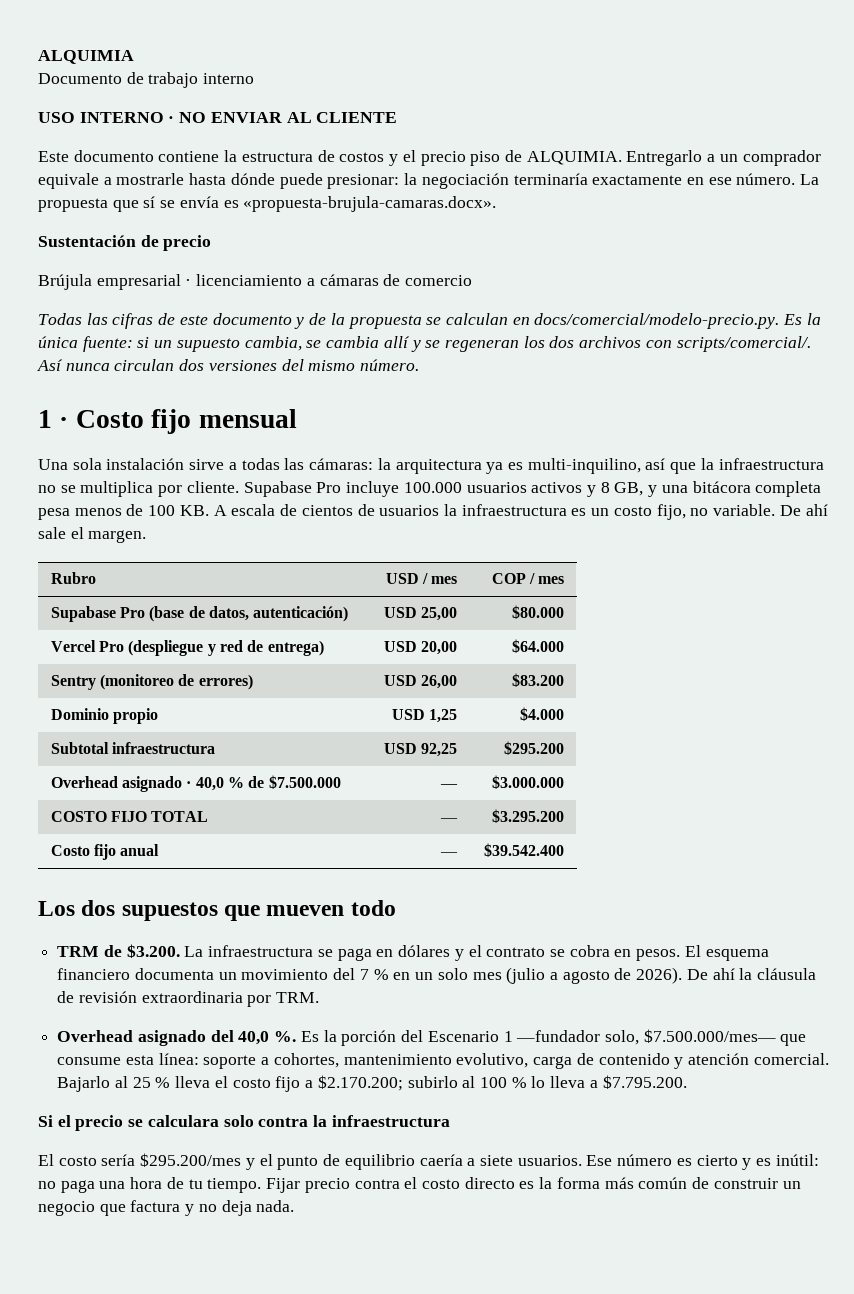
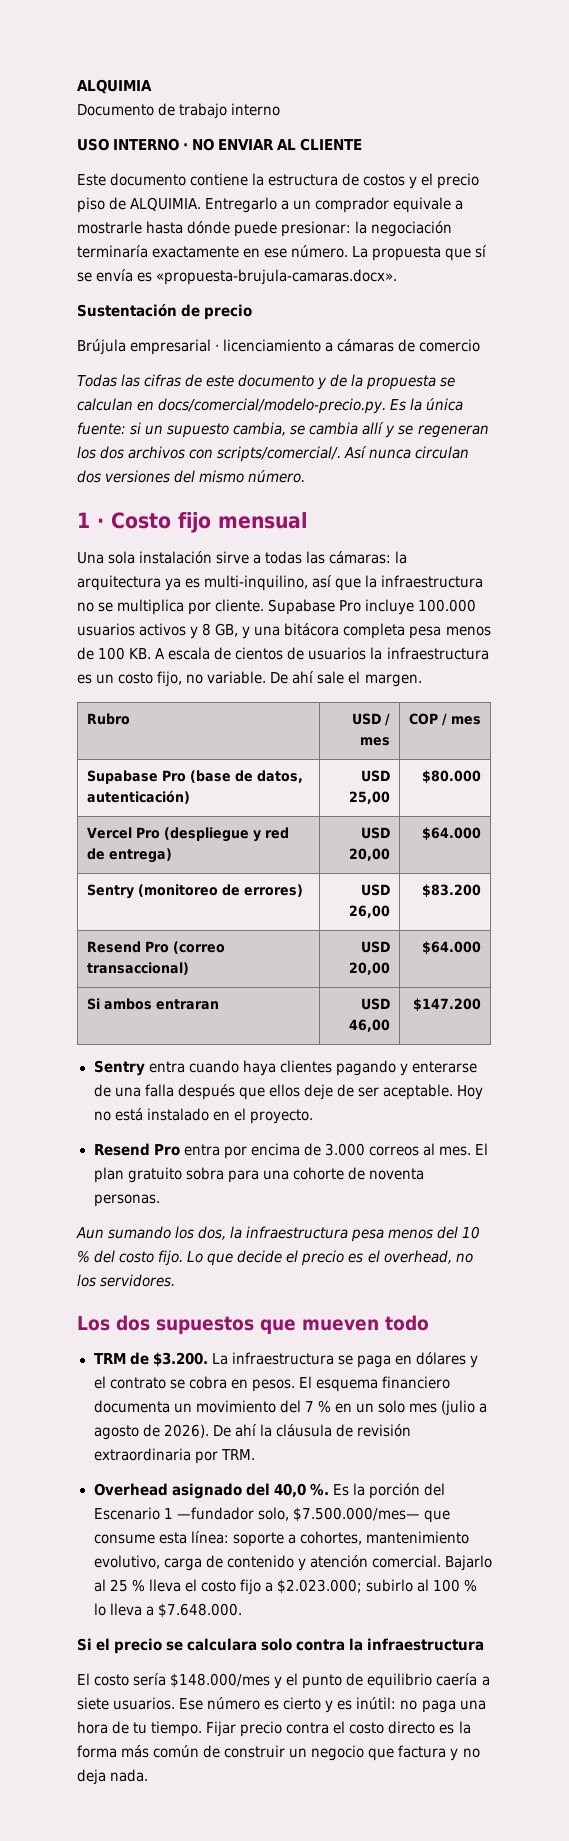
- Dominio propio | USD 1,25 | $4.000
- Subtotal infraestructura | USD 92,25 | $295.200
- Overhead asignado · 40,0 % de $7.500.000 | — | $3.000.000
- COSTO FIJO TOTAL | — | $3.295.200
- Costo fijo anual | — | $39.542.400
+ Resend Pro (correo transaccional) | USD 20,00 | $64.000
+ Si ambos entraran | USD 46,00 | $147.200
+ Sentry entra cuando haya clientes pagando y enterarse de una falla después que ellos deje de ser aceptable. Hoy no está instalado en el proyecto.
+ Resend Pro entra por encima de 3.000 correos al mes. El plan gratuito sobra para una cohorte de noventa personas.
+ Aun sumando los dos, la infraestructura pesa menos del 10 % del costo fijo. Lo que decide el precio es el overhead, no los servidores.
- Bajarlo al 25 % lleva el costo fijo a $2.170.200; subirlo al 100 % lo lleva a $7.795.200.
+ Bajarlo al 25 % lleva el costo fijo a $2.023.000; subirlo al 100 % lo lleva a $7.648.000.
- El costo sería $295.200/mes y el punto de equilibrio caería a siete usuarios.
+ El costo sería $148.000/mes y el punto de equilibrio caería a siete usuarios.

